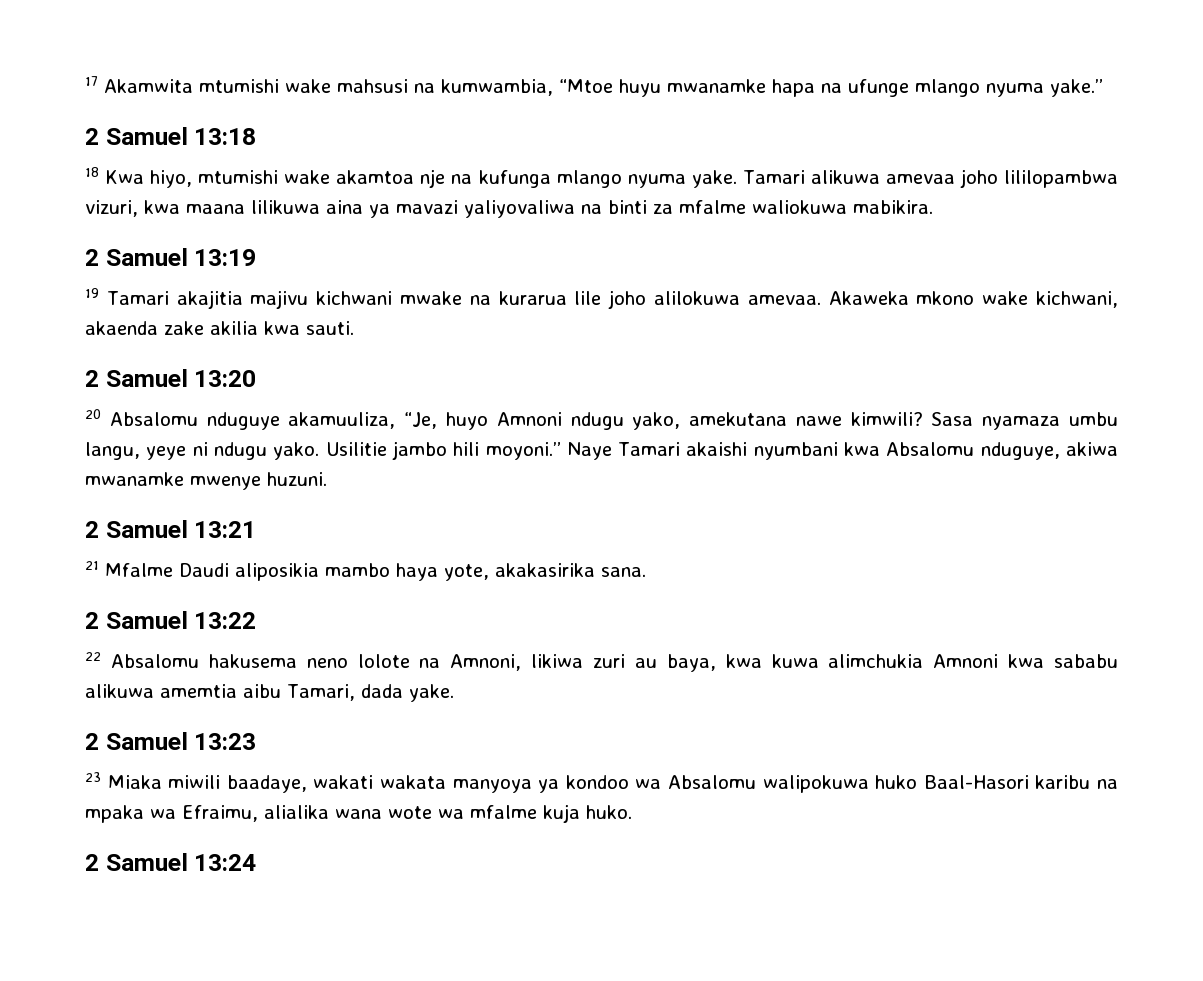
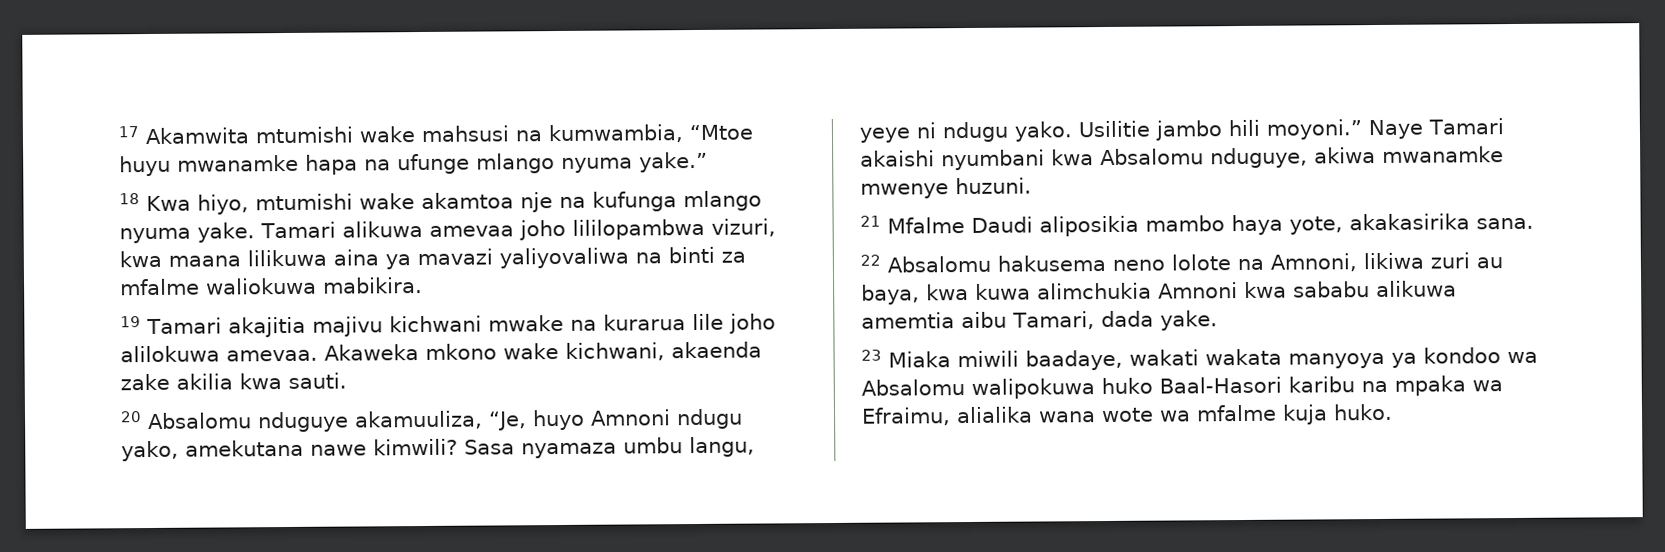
- 2 Samuel 13:18
- 2 Samuel 13:19
- 2 Samuel 13:20
- 2 Samuel 13:21
- 2 Samuel 13:22
- 2 Samuel 13:23
- 2 Samuel 13:24

